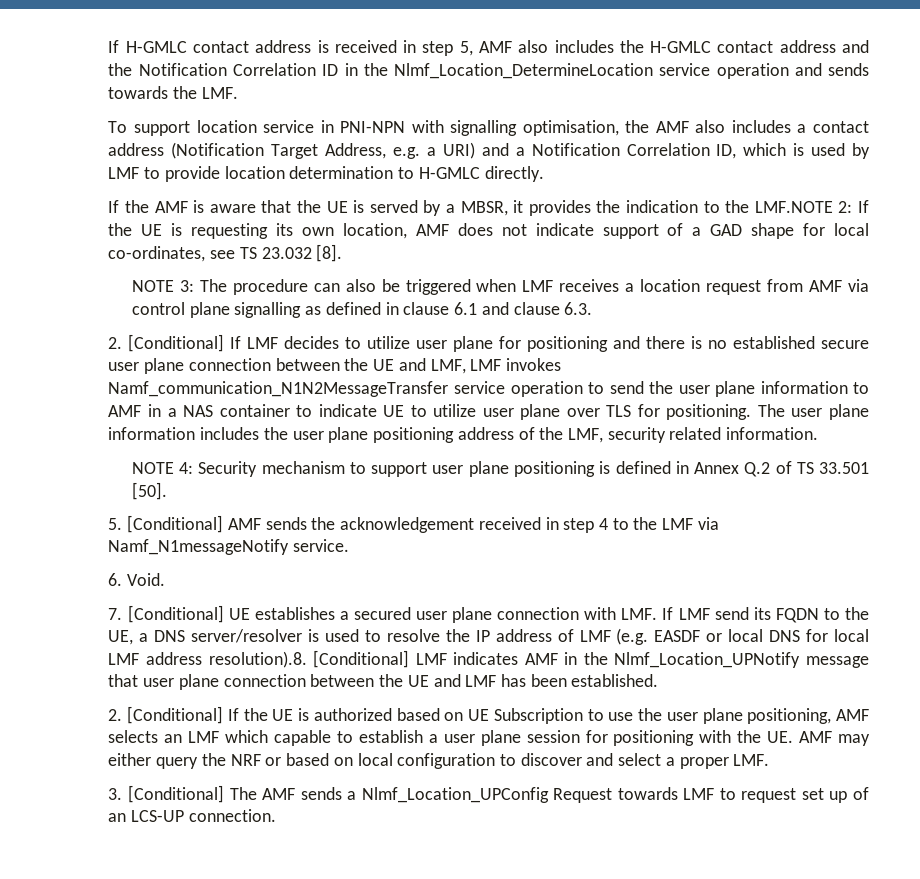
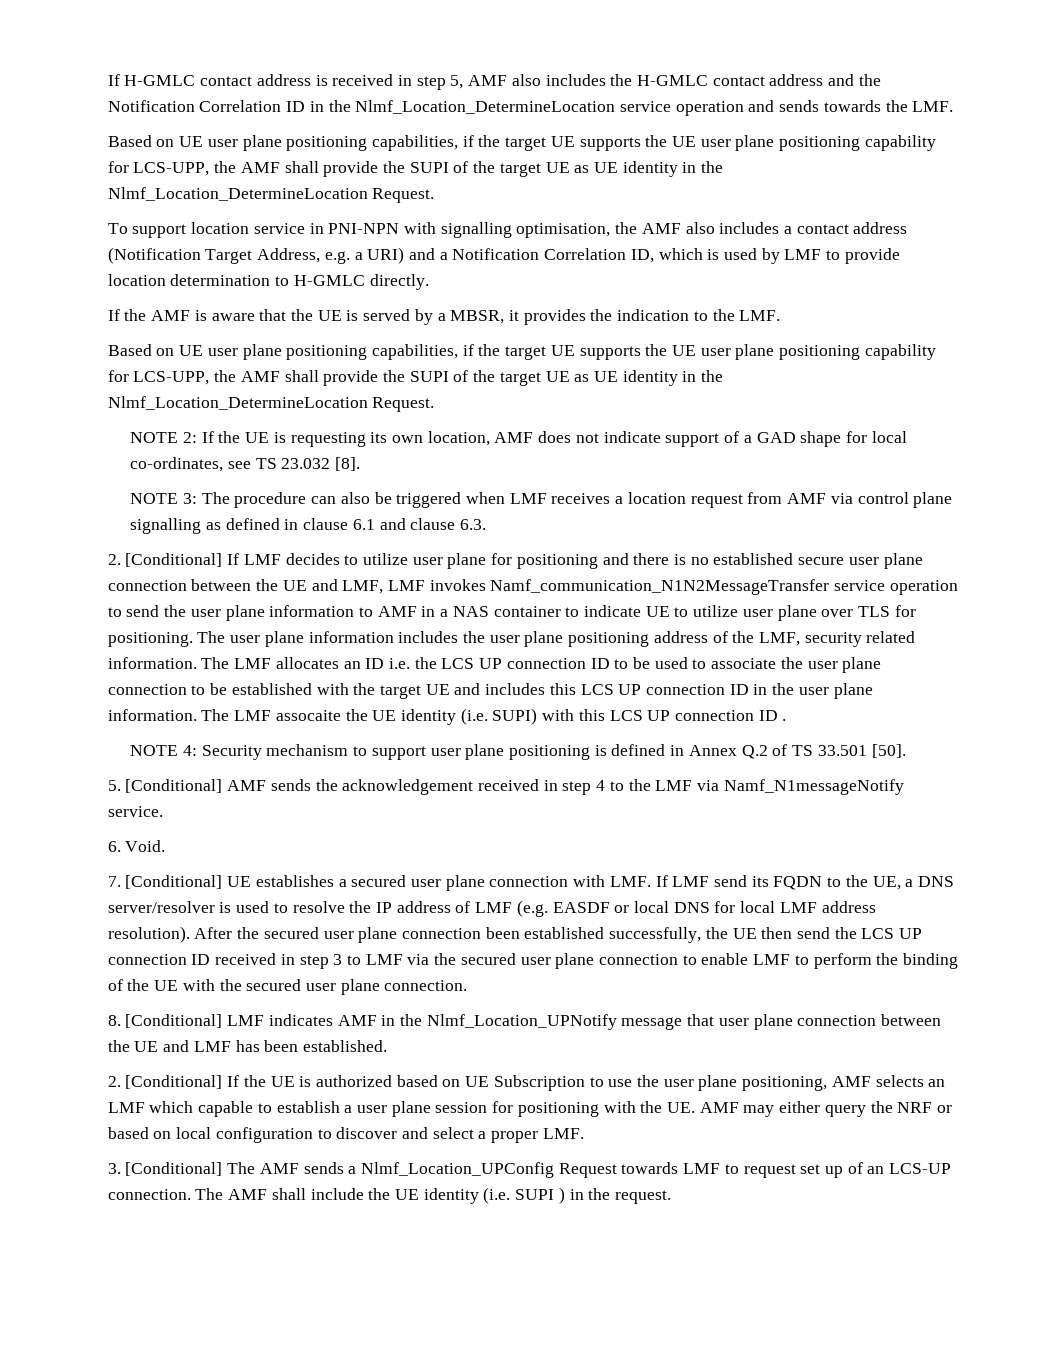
  If H-GMLC contact address is received in step 5, AMF also includes the H-GMLC contact address and the Notification Correlation ID in the Nlmf_Location_DetermineLocation service operation and sends towards the LMF.
+ Based on UE user plane positioning capabilities, if the target UE supports the UE user plane positioning capability for LCS-UPP, the AMF shall provide the SUPI of the target UE as UE identity in the Nlmf_Location_DetermineLocation Request.
- If the AMF is aware that the UE is served by a MBSR, it provides the indication to the LMF.NOTE 2: If the UE is requesting its own location, AMF does not indicate support of a GAD shape for local co-ordinates, see TS 23.032 [8].
+ If the AMF is aware that the UE is served by a MBSR, it provides the indication to the LMF.
+ Based on UE user plane positioning capabilities, if the target UE supports the UE user plane positioning capability for LCS-UPP, the AMF shall provide the SUPI of the target UE as UE identity in the Nlmf_Location_DetermineLocation Request.
+ NOTE 2: If the UE is requesting its own location, AMF does not indicate support of a GAD shape for local co-ordinates, see TS 23.032 [8].
+ The LMF allocates an ID i.e. the LCS UP connection ID to be used to associate the user plane connection to be established with the target UE and includes this LCS UP connection ID in the user plane information. The LMF assocaite the UE identity (i.e. SUPI) with this LCS UP connection ID .
- 7. [Conditional] UE establishes a secured user plane connection with LMF. If LMF send its FQDN to the UE, a DNS server/resolver is used to resolve the IP address of LMF (e.g. EASDF or local DNS for local LMF address resolution).8. [Conditional] LMF indicates AMF in the Nlmf_Location_UPNotify message that user plane connection between the UE and LMF has been established.
+ 7. [Conditional] UE establishes a secured user plane connection with LMF. If LMF send its FQDN to the UE, a DNS server/resolver is used to resolve the IP address of LMF (e.g. EASDF or local DNS for local LMF address resolution). After the secured user plane connection been established successfully, the UE then send the LCS UP connection ID received in step 3 to LMF via the secured user plane connection to enable LMF to perform the binding of the UE with the secured user plane connection.
+ 8. [Conditional] LMF indicates AMF in the Nlmf_Location_UPNotify message that user plane connection between the UE and LMF has been established.
+ The AMF shall include the UE identity (i.e. SUPI ) in the request.

